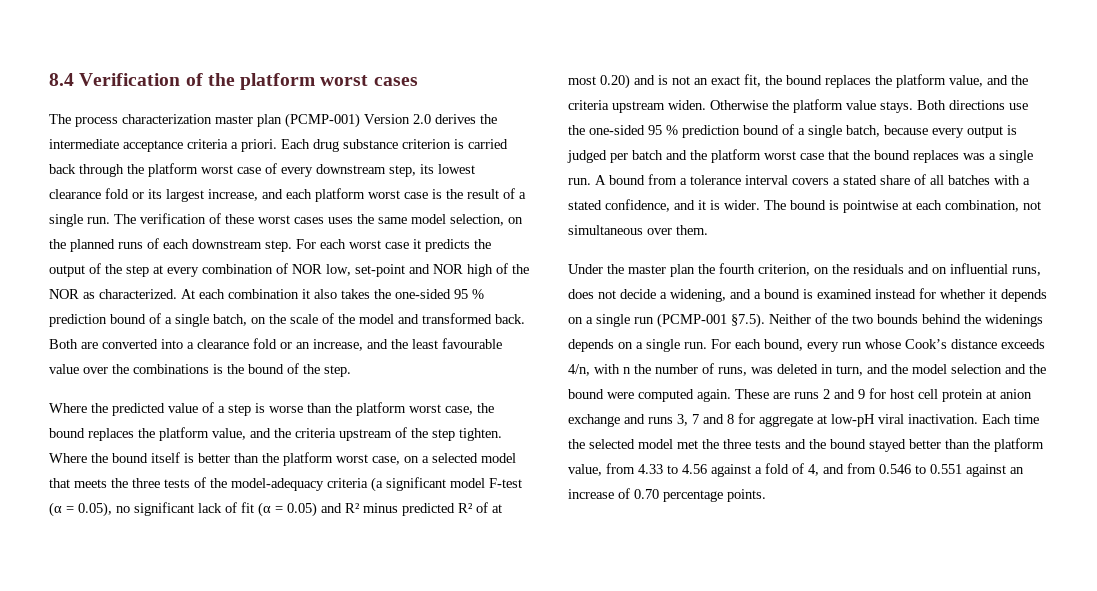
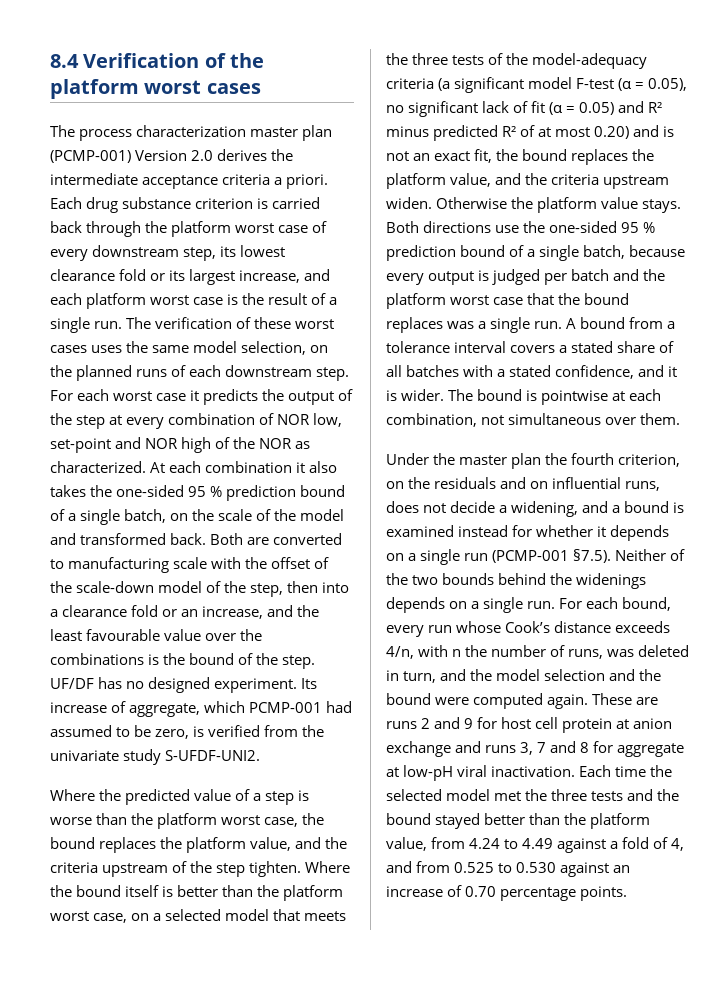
- Both are converted into a clearance fold or an increase, and the least favourable value over the combinations is the bound of the step.
+ Both are converted to manufacturing scale with the offset of the scale-down model of the step, then into a clearance fold or an increase, and the least favourable value over the combinations is the bound of the step. UF/DF has no designed experiment. Its increase of aggregate, which PCMP-001 had assumed to be zero, is verified from the univariate study S-UFDF-UNI2.
- Each time the selected model met the three tests and the bound stayed better than the platform value, from 4.33 to 4.56 against a fold of 4, and from 0.546 to 0.551 against an increase of 0.70 percentage points.
+ Each time the selected model met the three tests and the bound stayed better than the platform value, from 4.24 to 4.49 against a fold of 4, and from 0.525 to 0.530 against an increase of 0.70 percentage points.

